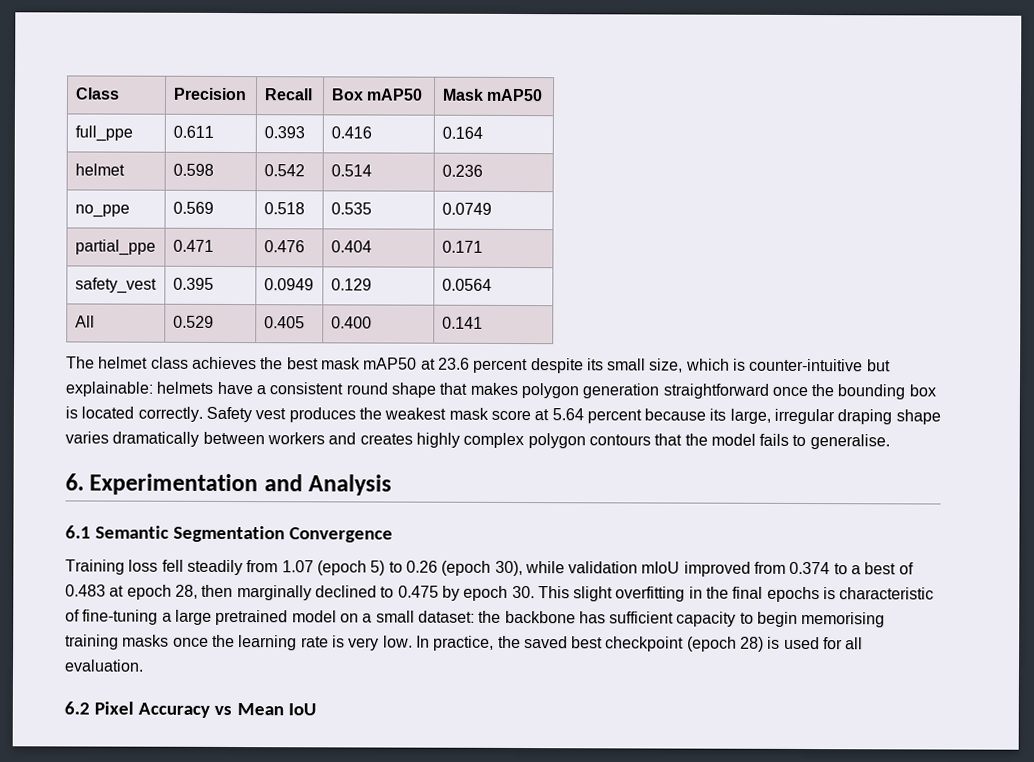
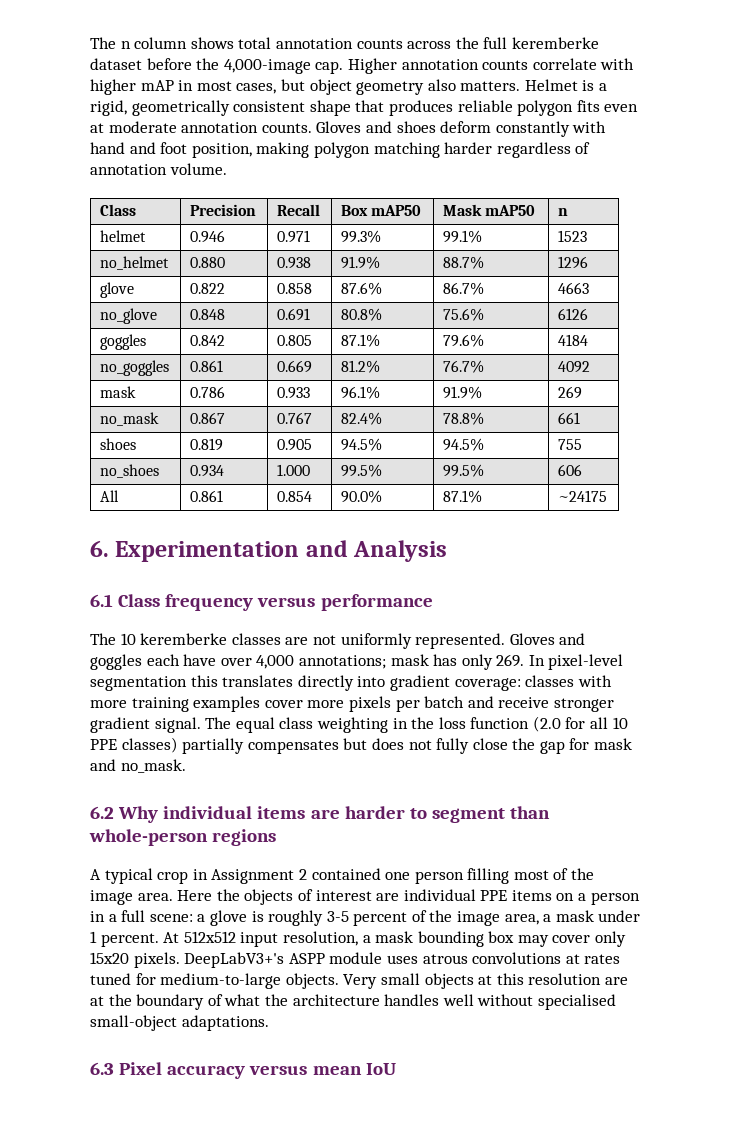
+ The n column shows total annotation counts across the full keremberke dataset before the 4,000-image cap. Higher annotation counts correlate with higher mAP in most cases, but object geometry also matters. Helmet is a rigid, geometrically consistent shape that produces reliable polygon fits even at moderate annotation counts. Gloves and shoes deform constantly with hand and foot position, making polygon matching harder regardless of annotation volume.
- Class | Precision | Recall | Box mAP50 | Mask mAP50
- full_ppe | 0.611 | 0.393 | 0.416 | 0.164
- helmet | 0.598 | 0.542 | 0.514 | 0.236
- no_ppe | 0.569 | 0.518 | 0.535 | 0.0749
- partial_ppe | 0.471 | 0.476 | 0.404 | 0.171
- safety_vest | 0.395 | 0.0949 | 0.129 | 0.0564
- All | 0.529 | 0.405 | 0.400 | 0.141
- The helmet class achieves the best mask mAP50 at 23.6 percent despite its small size, which is counter-intuitive but explainable: helmets have a consistent round shape that makes polygon generation straightforward once the bounding box is located correctly. Safety vest produces the weakest mask score at 5.64 percent because its large, irregular draping shape varies dramatically between workers and creates highly complex polygon contours that the model fails to generalise.
+ Class | Precision | Recall | Box mAP50 | Mask mAP50 | n
+ helmet | 0.946 | 0.971 | 99.3% | 99.1% | 1523
+ no_helmet | 0.880 | 0.938 | 91.9% | 88.7% | 1296
+ glove | 0.822 | 0.858 | 87.6% | 86.7% | 4663
+ no_glove | 0.848 | 0.691 | 80.8% | 75.6% | 6126
+ goggles | 0.842 | 0.805 | 87.1% | 79.6% | 4184
+ no_goggles | 0.861 | 0.669 | 81.2% | 76.7% | 4092
+ mask | 0.786 | 0.933 | 96.1% | 91.9% | 269
+ no_mask | 0.867 | 0.767 | 82.4% | 78.8% | 661
+ shoes | 0.819 | 0.905 | 94.5% | 94.5% | 755
+ no_shoes | 0.934 | 1.000 | 99.5% | 99.5% | 606
+ All | 0.861 | 0.854 | 90.0% | 87.1% | ~24175
- 6.1 Semantic Segmentation Convergence
- Training loss fell steadily from 1.07 (epoch 5) to 0.26 (epoch 30), while validation mIoU improved from 0.374 to a best of 0.483 at epoch 28, then marginally declined to 0.475 by epoch 30. This slight overfitting in the final epochs is characteristic of fine-tuning a large pretrained model on a small dataset: the backbone has sufficient capacity to begin memorising training masks once the learning rate is very low. In practice, the saved best checkpoint (epoch 28) is used for all evaluation.
- 6.2 Pixel Accuracy vs Mean IoU
+ 6.1 Class frequency versus performance
+ The 10 keremberke classes are not uniformly represented. Gloves and goggles each have over 4,000 annotations; mask has only 269. In pixel-level segmentation this translates directly into gradient coverage: classes with more training examples cover more pixels per batch and receive stronger gradient signal. The equal class weighting in the loss function (2.0 for all 10 PPE classes) partially compensates but does not fully close the gap for mask and no_mask.
+ 6.2 Why individual items are harder to segment than whole-person regions
+ A typical crop in Assignment 2 contained one person filling most of the image area. Here the objects of interest are individual PPE items on a person in a full scene: a glove is roughly 3-5 percent of the image area, a mask under 1 percent. At 512x512 input resolution, a mask bounding box may cover only 15x20 pixels. DeepLabV3+'s ASPP module uses atrous convolutions at rates tuned for medium-to-large objects. Very small objects at this resolution are at the boundary of what the architecture handles well without specialised small-object adaptations.
+ 6.3 Pixel accuracy versus mean IoU

